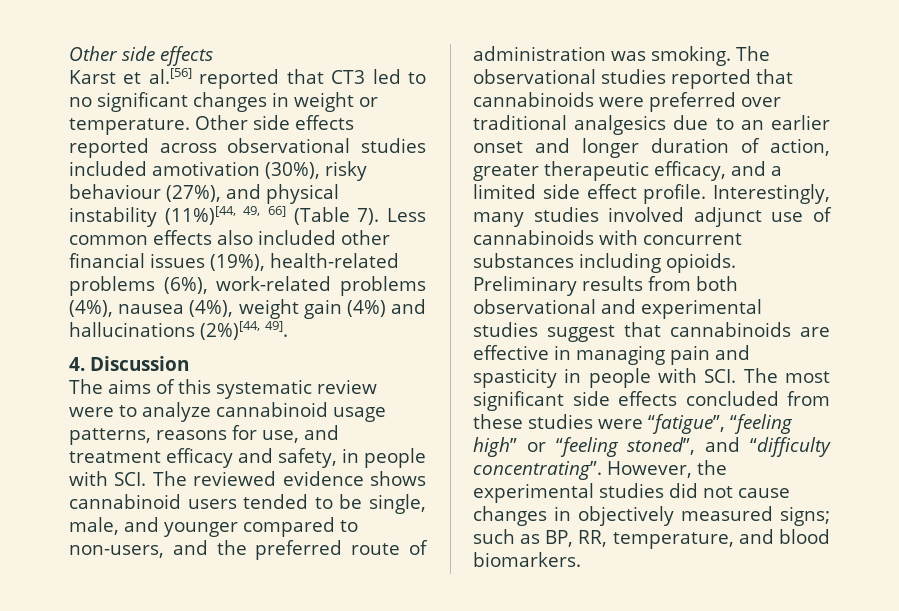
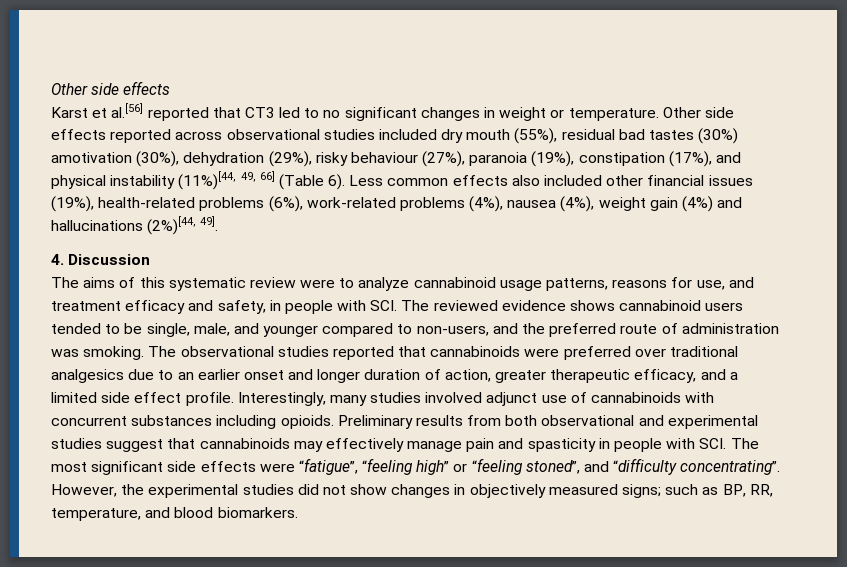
- Other side effects reported across observational studies included amotivation (30%), risky behaviour (27%), and physical instability (11%)[44, 49, 66] (Table 7).
+ Other side effects reported across observational studies included dry mouth (55%), residual bad tastes (30%) amotivation (30%), dehydration (29%), risky behaviour (27%), paranoia (19%), constipation (17%), and physical instability (11%)[44, 49, 66] (Table 6).
- Preliminary results from both observational and experimental studies suggest that cannabinoids are effective in managing pain and spasticity in people with SCI. The most significant side effects concluded from these studies were “fatigue”, “feeling high” or “feeling stoned”, and “difficulty concentrating”.
+ Preliminary results from both observational and experimental studies suggest that cannabinoids may effectively manage pain and spasticity in people with SCI. The most significant side effects were “fatigue”, “feeling high” or “feeling stoned”, and “difficulty concentrating”.
- However, the experimental studies did not cause changes in objectively measured signs; such as BP, RR, temperature, and blood biomarkers.
+ However, the experimental studies did not show changes in objectively measured signs; such as BP, RR, temperature, and blood biomarkers.

